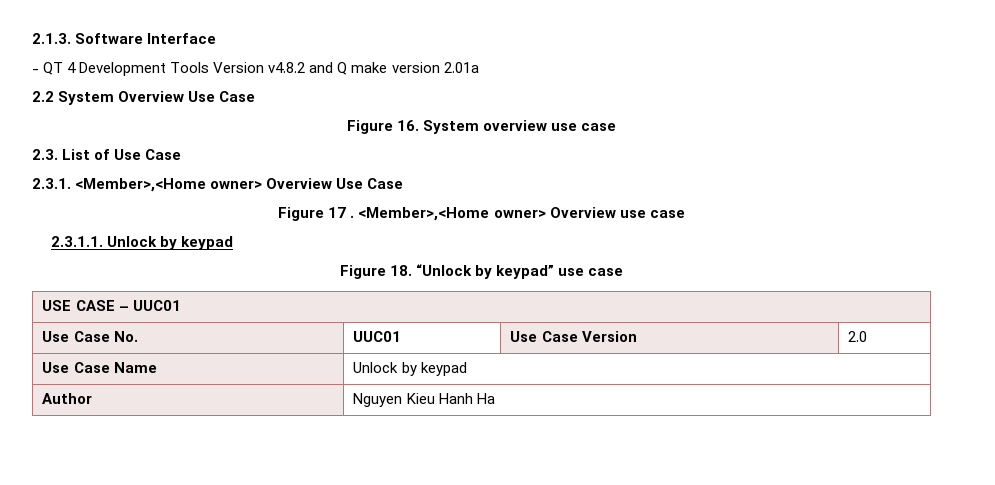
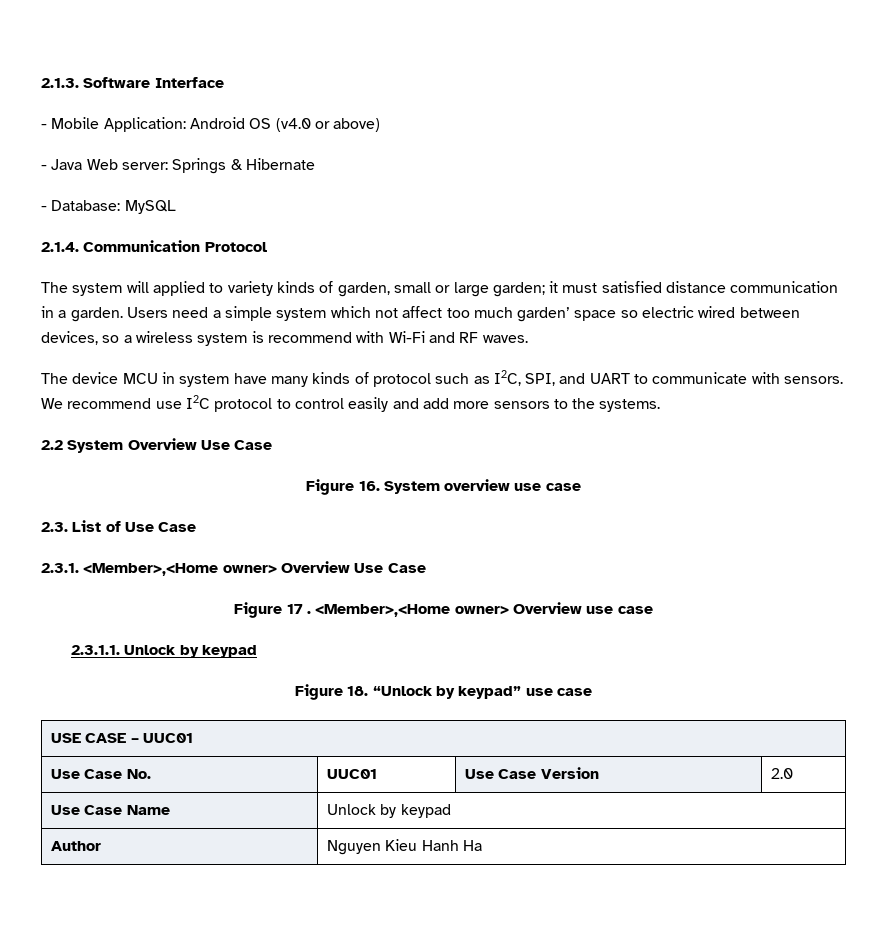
- - QT 4 Development Tools Version v4.8.2 and Q make version 2.01a
+ - Mobile Application: Android OS (v4.0 or above)
+ - Java Web server: Springs & Hibernate
+ - Database: MySQL
+ 2.1.4. Communication Protocol
+ The system will applied to variety kinds of garden, small or large garden; it must satisfied distance communication in a garden. Users need a simple system which not affect too much garden’ space so electric wired between devices, so a wireless system is recommend with Wi-Fi and RF waves.
+ The device MCU in system have many kinds of protocol such as I2C, SPI, and UART to communicate with sensors. We recommend use I2C protocol to control easily and add more sensors to the systems.

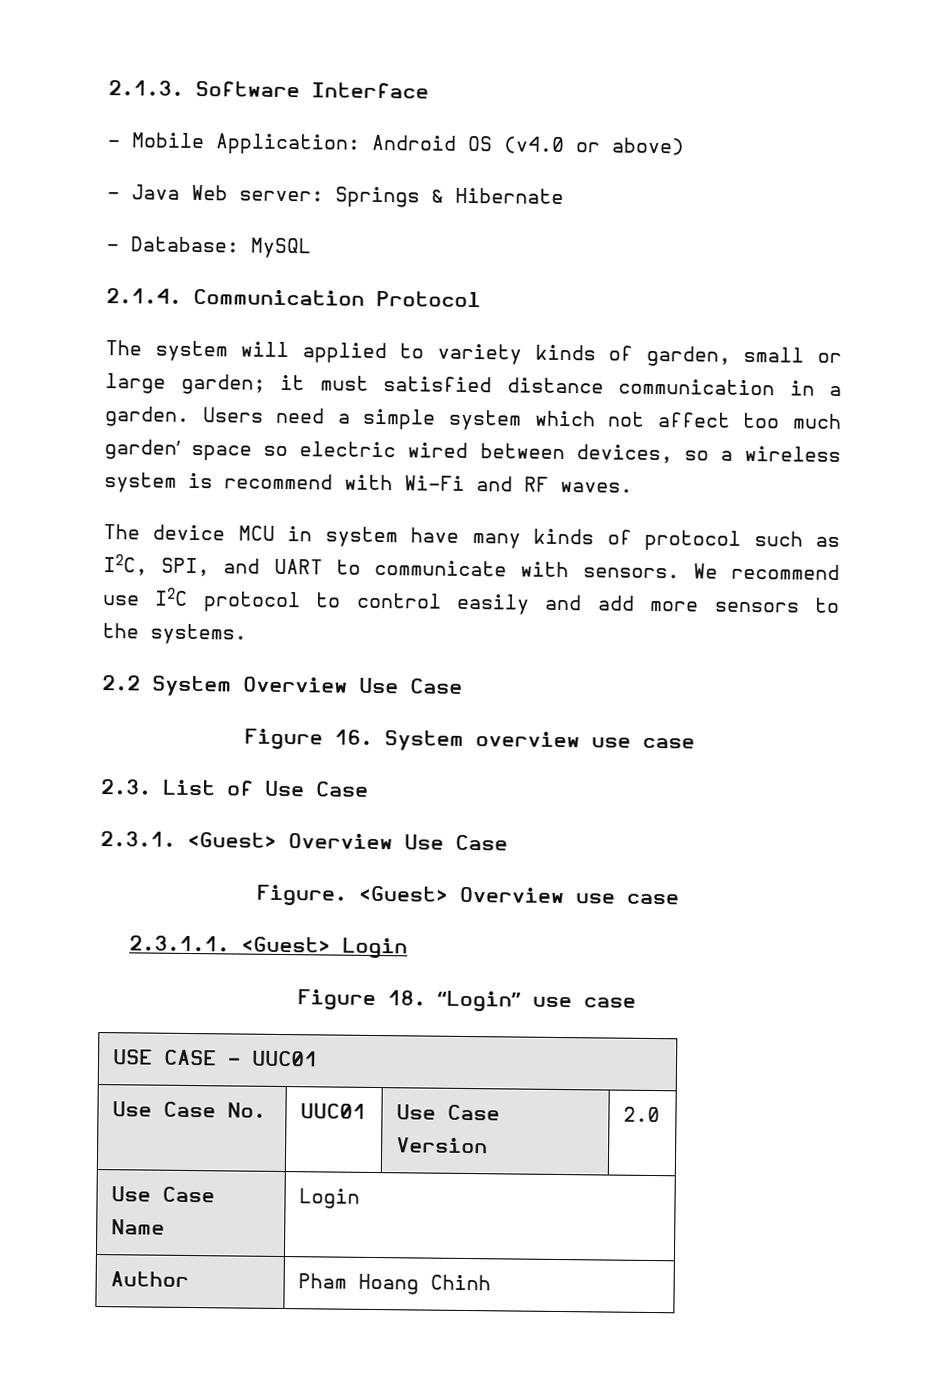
- 2.3.1. <Member>,<Home owner> Overview Use Case
- Figure 17 . <Member>,<Home owner> Overview use case
+ 2.3.1. <Guest> Overview Use Case
+ Figure. <Guest> Overview use case
- 2.3.1.1. Unlock by keypad
+ 2.3.1.1. <Guest> Login
- Figure 18. “Unlock by keypad” use case
+ Figure 18. “Login” use case
- Use Case Name | Unlock by keypad
- Author | Nguyen Kieu Hanh Ha
+ Use Case Name | Login
+ Author | Pham Hoang Chinh

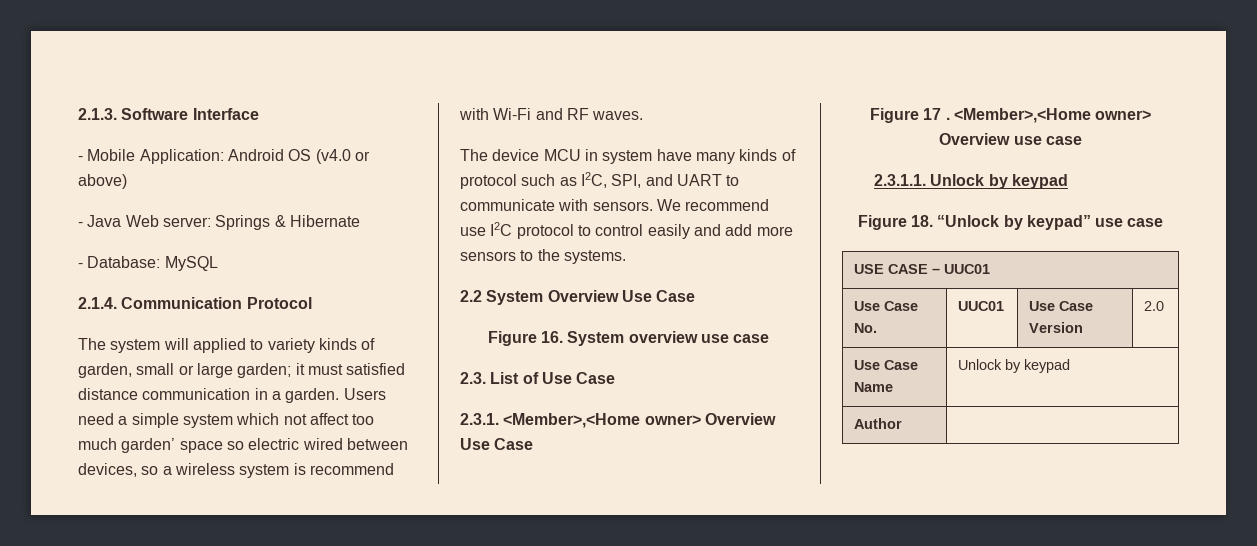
- 2.3.1. <Guest> Overview Use Case
- Figure. <Guest> Overview use case
+ 2.3.1. <Member>,<Home owner> Overview Use Case
+ Figure 17 . <Member>,<Home owner> Overview use case
- 2.3.1.1. <Guest> Login
+ 2.3.1.1. Unlock by keypad
- Figure 18. “Login” use case
+ Figure 18. “Unlock by keypad” use case
- Use Case Name | Login
- Author | Pham Hoang Chinh
+ Use Case Name | Unlock by keypad
+ Author |

